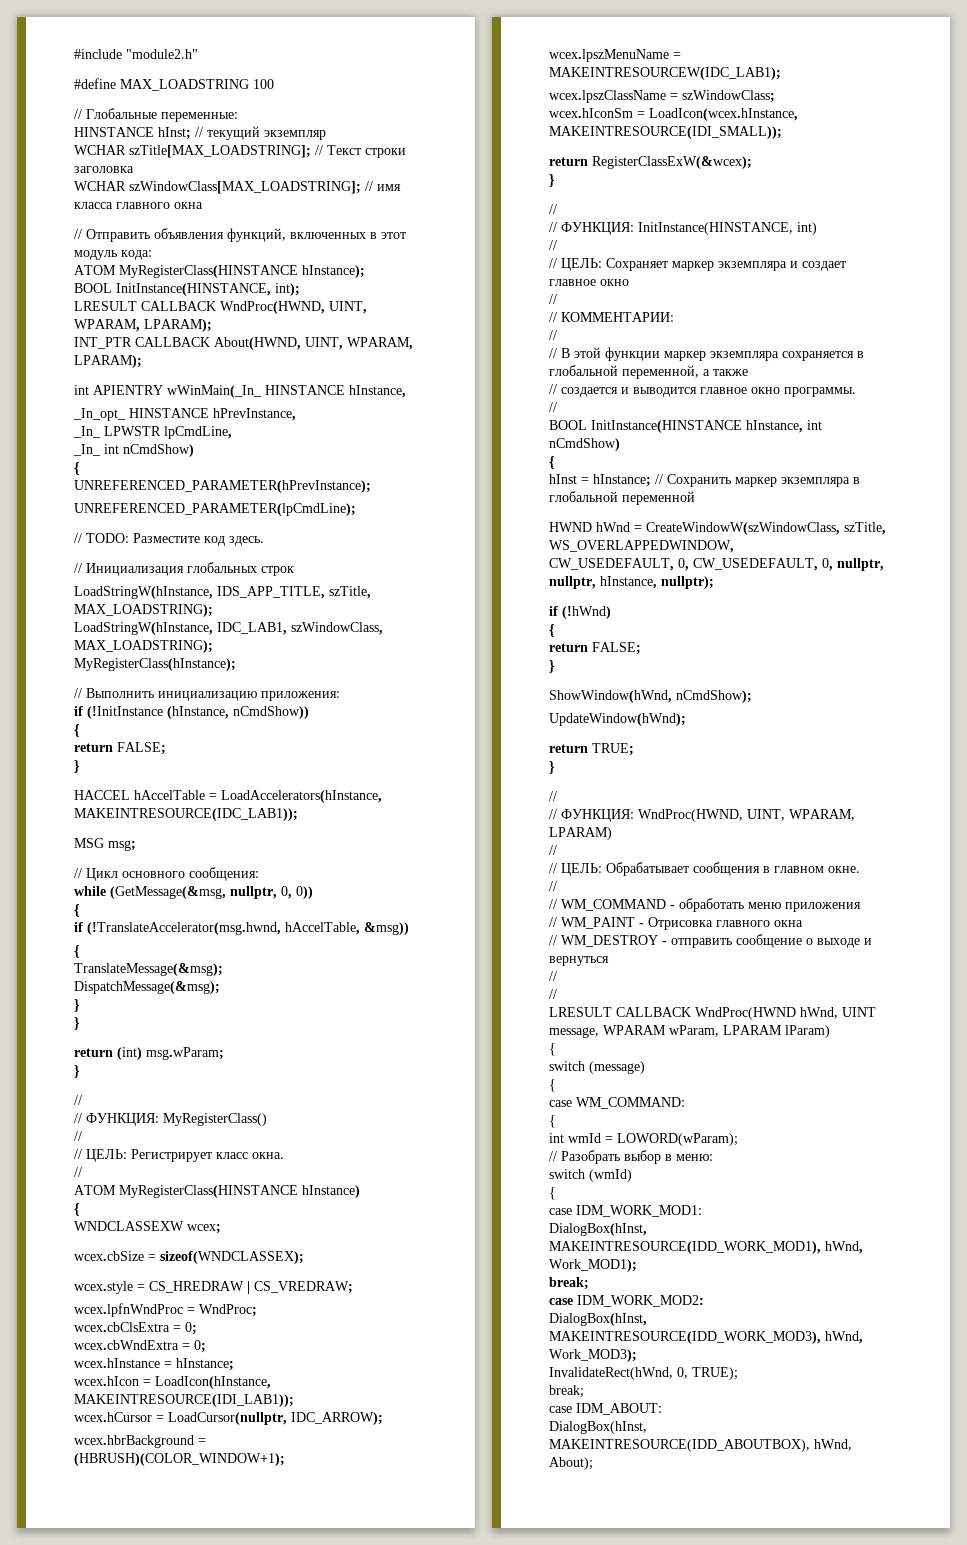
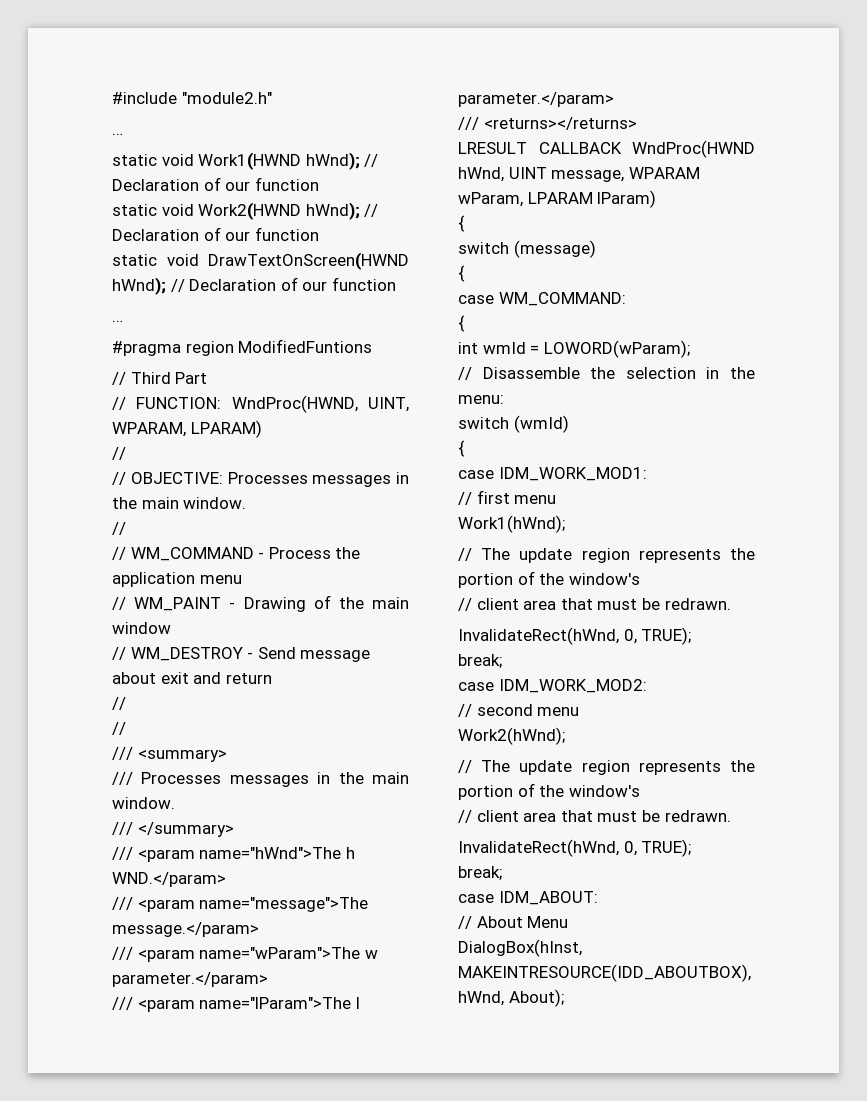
  #include "module2.h"
- #define MAX_LOADSTRING 100
- // Глобальные переменные:
- HINSTANCE hInst; // текущий экземпляр
- WCHAR szTitle[MAX_LOADSTRING]; // Текст строки заголовка
- WCHAR szWindowClass[MAX_LOADSTRING]; // имя класса главного окна
- // Отправить объявления функций, включенных в этот модуль кода:
- ATOM MyRegisterClass(HINSTANCE hInstance);
- BOOL InitInstance(HINSTANCE, int);
- LRESULT CALLBACK WndProc(HWND, UINT, WPARAM, LPARAM);
- INT_PTR CALLBACK About(HWND, UINT, WPARAM, LPARAM);
- int APIENTRY wWinMain(_In_ HINSTANCE hInstance,
- _In_opt_ HINSTANCE hPrevInstance,
- _In_ LPWSTR lpCmdLine,
- _In_ int nCmdShow)
- {
- UNREFERENCED_PARAMETER(hPrevInstance);
- UNREFERENCED_PARAMETER(lpCmdLine);
- // TODO: Разместите код здесь.
- // Инициализация глобальных строк
- LoadStringW(hInstance, IDS_APP_TITLE, szTitle, MAX_LOADSTRING);
- LoadStringW(hInstance, IDC_LAB1, szWindowClass, MAX_LOADSTRING);
- MyRegisterClass(hInstance);
- // Выполнить инициализацию приложения:
- if (!InitInstance (hInstance, nCmdShow))
- {
- return FALSE;
- }
- HACCEL hAccelTable = LoadAccelerators(hInstance, MAKEINTRESOURCE(IDC_LAB1));
- MSG msg;
- // Цикл основного сообщения:
- while (GetMessage(&msg, nullptr, 0, 0))
- {
- if (!TranslateAccelerator(msg.hwnd, hAccelTable, &msg))
- {
- TranslateMessage(&msg);
- DispatchMessage(&msg);
- }
- }
- return (int) msg.wParam;
- }
- //
- // ФУНКЦИЯ: MyRegisterClass()
- //
- // ЦЕЛЬ: Регистрирует класс окна.
- //
- ATOM MyRegisterClass(HINSTANCE hInstance)
- {
- WNDCLASSEXW wcex;
- wcex.cbSize = sizeof(WNDCLASSEX);
- wcex.style = CS_HREDRAW | CS_VREDRAW;
- wcex.lpfnWndProc = WndProc;
- wcex.cbClsExtra = 0;
- wcex.cbWndExtra = 0;
- wcex.hInstance = hInstance;
- wcex.hIcon = LoadIcon(hInstance, MAKEINTRESOURCE(IDI_LAB1));
- wcex.hCursor = LoadCursor(nullptr, IDC_ARROW);
- wcex.hbrBackground = (HBRUSH)(COLOR_WINDOW+1);
- wcex.lpszMenuName = MAKEINTRESOURCEW(IDC_LAB1);
- wcex.lpszClassName = szWindowClass;
- wcex.hIconSm = LoadIcon(wcex.hInstance, MAKEINTRESOURCE(IDI_SMALL));
- return RegisterClassExW(&wcex);
- }
- //
- // ФУНКЦИЯ: InitInstance(HINSTANCE, int)
- //
- // ЦЕЛЬ: Сохраняет маркер экземпляра и создает главное окно
- //
- // КОММЕНТАРИИ:
- //
- // В этой функции маркер экземпляра сохраняется в глобальной переменной, а также
- // создается и выводится главное окно программы.
- //
- BOOL InitInstance(HINSTANCE hInstance, int nCmdShow)
- {
- hInst = hInstance; // Сохранить маркер экземпляра в глобальной переменной
- HWND hWnd = CreateWindowW(szWindowClass, szTitle, WS_OVERLAPPEDWINDOW,
- CW_USEDEFAULT, 0, CW_USEDEFAULT, 0, nullptr, nullptr, hInstance, nullptr);
- if (!hWnd)
- {
- return FALSE;
- }
- ShowWindow(hWnd, nCmdShow);
- UpdateWindow(hWnd);
- return TRUE;
- }
- //
- // ФУНКЦИЯ: WndProc(HWND, UINT, WPARAM, LPARAM)
+ …
+ static void Work1(HWND hWnd); // Declaration of our function
+ static void Work2(HWND hWnd); // Declaration of our function
+ static void DrawTextOnScreen(HWND hWnd); // Declaration of our function
+ …
+ #pragma region ModifiedFuntions
+ // Third Part
+ // FUNCTION: WndProc(HWND, UINT, WPARAM, LPARAM)
- // ЦЕЛЬ: Обрабатывает сообщения в главном окне.
+ // OBJECTIVE: Processes messages in the main window.
- // WM_COMMAND - обработать меню приложения
+ // WM_COMMAND - Process the application menu
- // WM_PAINT - Отрисовка главного окна
- // WM_DESTROY - отправить сообщение о выходе и вернуться
+ // WM_PAINT - Drawing of the main window
+ // WM_DESTROY - Send message about exit and return
  //
  //
+ /// <summary>
+ /// Processes messages in the main window.
+ /// </summary>
+ /// <param name="hWnd">The h WND.</param>
+ /// <param name="message">The message.</param>
+ /// <param name="wParam">The w parameter.</param>
+ /// <param name="lParam">The l parameter.</param>
+ /// <returns></returns>
- // Разобрать выбор в меню:
+ // Disassemble the selection in the menu:
- DialogBox(hInst, MAKEINTRESOURCE(IDD_WORK_MOD1), hWnd, Work_MOD1);
+ // first menu
+ Work1(hWnd);
+ // The update region represents the portion of the window's
+ // client area that must be redrawn.
+ InvalidateRect(hWnd, 0, TRUE);
  break;
  case IDM_WORK_MOD2:
- DialogBox(hInst, MAKEINTRESOURCE(IDD_WORK_MOD3), hWnd, Work_MOD3);
+ // second menu
+ Work2(hWnd);
+ // The update region represents the portion of the window's
+ // client area that must be redrawn.
+ // About Menu

